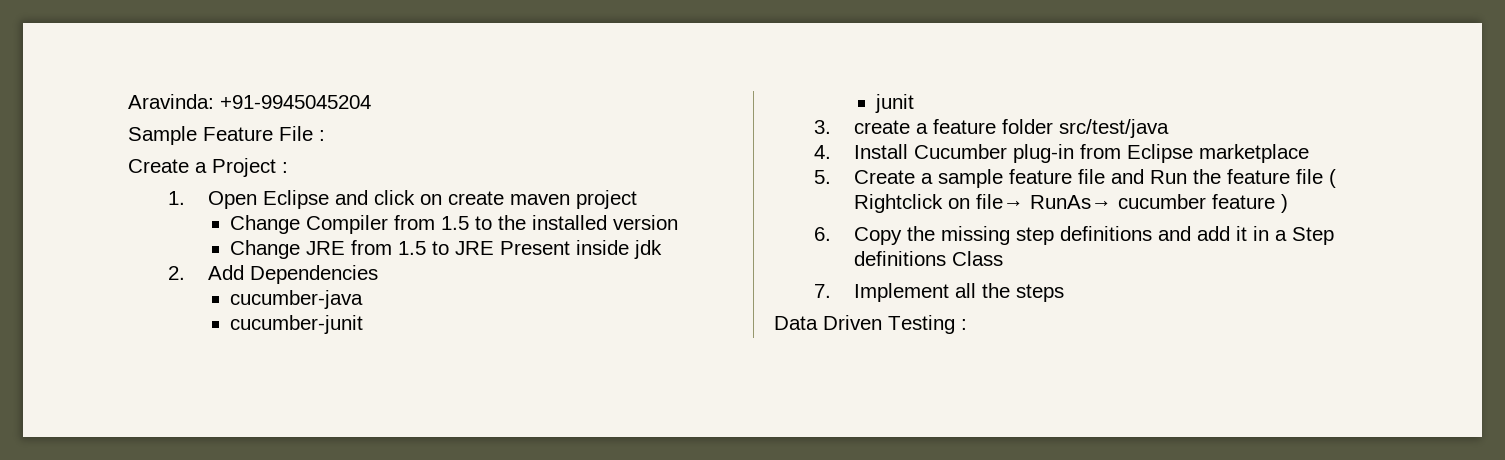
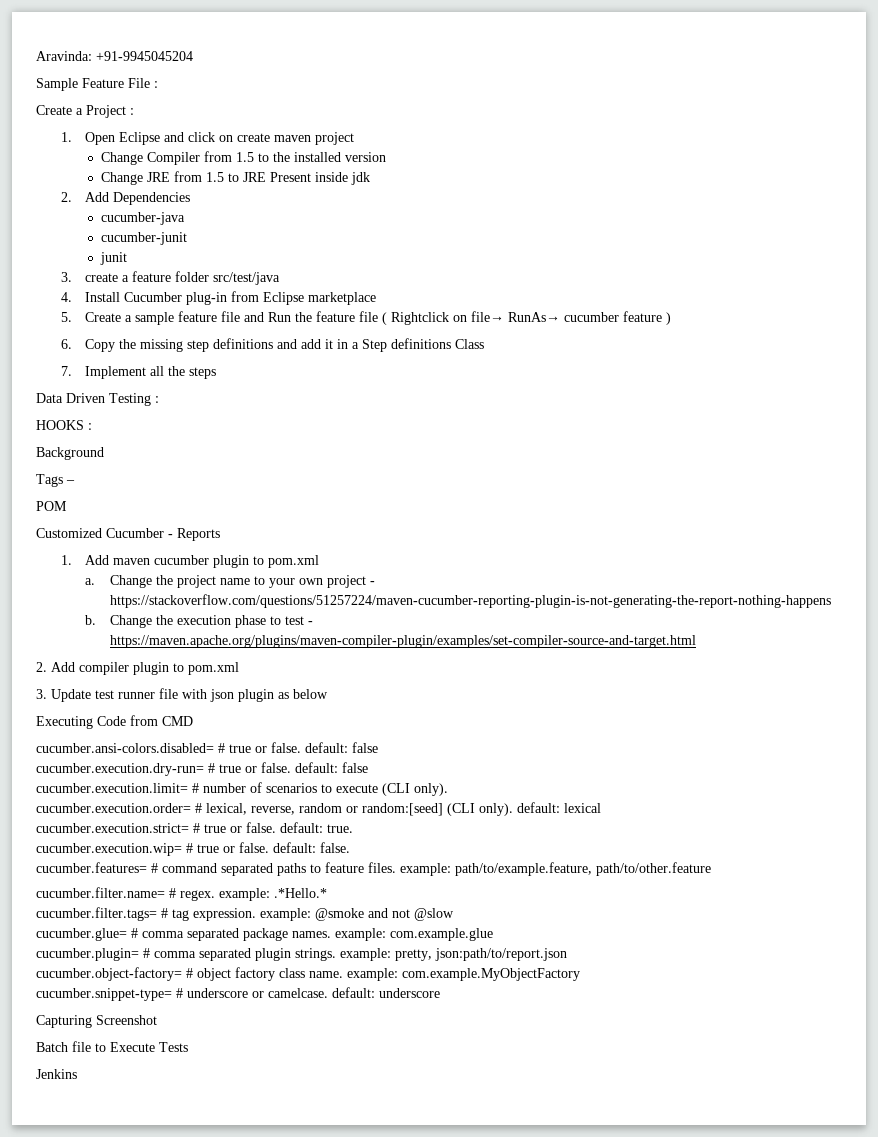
+ HOOKS :
+ Background
+ Tags –
+ POM
+ Customized Cucumber - Reports
+ 1. Add maven cucumber plugin to pom.xml
+ a. Change the project name to your own project - https://stackoverflow.com/questions/51257224/maven-cucumber-reporting-plugin-is-not-generating-the-report-nothing-happens
+ b. Change the execution phase to test - https://maven.apache.org/plugins/maven-compiler-plugin/examples/set-compiler-source-and-target.html
+ 2. Add compiler plugin to pom.xml
+ 3. Update test runner file with json plugin as below
+ Executing Code from CMD
+ cucumber.ansi-colors.disabled= # true or false. default: false
+ cucumber.execution.dry-run= # true or false. default: false
+ cucumber.execution.limit= # number of scenarios to execute (CLI only).
+ cucumber.execution.order= # lexical, reverse, random or random:[seed] (CLI only). default: lexical
+ cucumber.execution.strict= # true or false. default: true.
+ cucumber.execution.wip= # true or false. default: false.
+ cucumber.features= # command separated paths to feature files. example: path/to/example.feature, path/to/other.feature
+ cucumber.filter.name= # regex. example: .*Hello.*
+ cucumber.filter.tags= # tag expression. example: @smoke and not @slow
+ cucumber.glue= # comma separated package names. example: com.example.glue
+ cucumber.plugin= # comma separated plugin strings. example: pretty, json:path/to/report.json
+ cucumber.object-factory= # object factory class name. example: com.example.MyObjectFactory
+ cucumber.snippet-type= # underscore or camelcase. default: underscore
+ Capturing Screenshot
+ Batch file to Execute Tests
+ Jenkins

